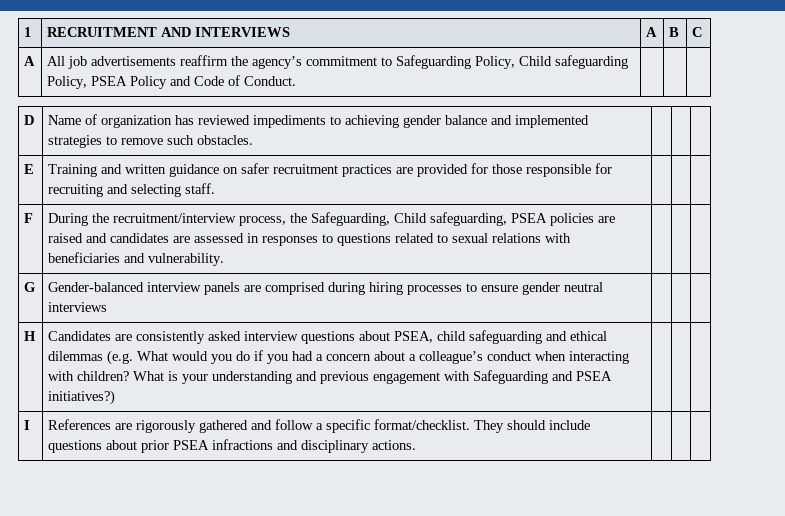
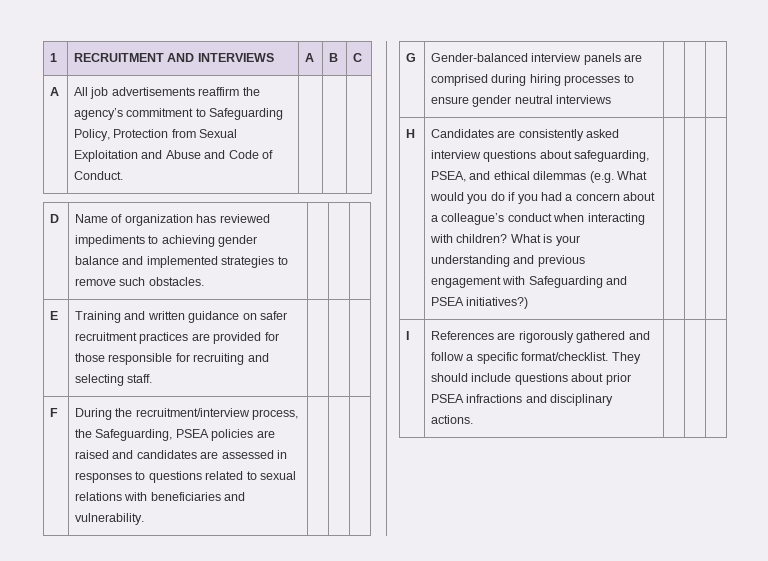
- A | All job advertisements reaffirm the agency’s commitment to Safeguarding Policy, Child safeguarding Policy, PSEA Policy and Code of Conduct. | | |
+ A | All job advertisements reaffirm the agency’s commitment to Safeguarding Policy, Protection from Sexual Exploitation and Abuse and Code of Conduct. | | |
- F | During the recruitment/interview process, the Safeguarding, Child safeguarding, PSEA policies are raised and candidates are assessed in responses to questions related to sexual relations with beneficiaries and vulnerability. | | |
+ F | During the recruitment/interview process, the Safeguarding, PSEA policies are raised and candidates are assessed in responses to questions related to sexual relations with beneficiaries and vulnerability. | | |
- Candidates are consistently asked interview questions about PSEA, child safeguarding and ethical dilemmas (e.g. What would you do if you had a concern about a colleague’s conduct when interacting with children?
+ Candidates are consistently asked interview questions about safeguarding, PSEA, and ethical dilemmas (e.g. What would you do if you had a concern about a colleague’s conduct when interacting with children?

